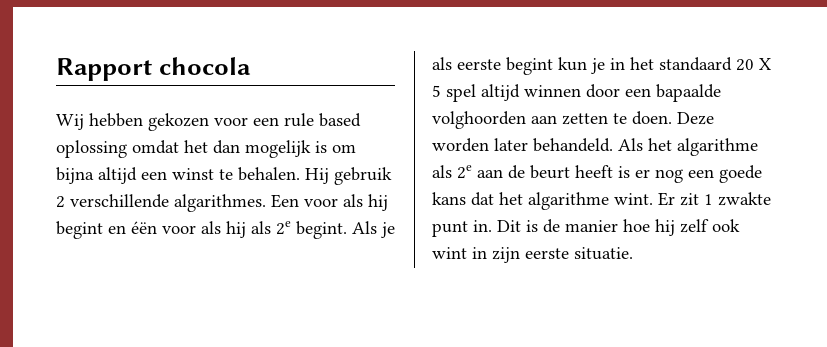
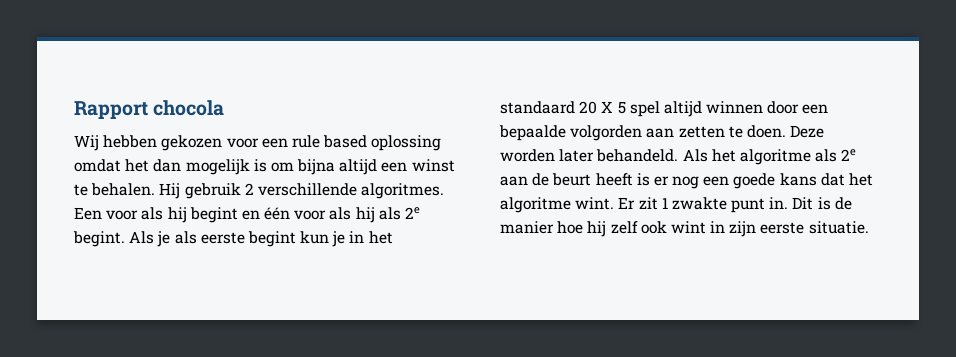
- Hij gebruik 2 verschillende algarithmes.
+ Hij gebruik 2 verschillende algoritmes.
- Een voor als hij begint en éën voor als hij als 2e begint.
+ Een voor als hij begint en één voor als hij als 2e begint.
- Als je als eerste begint kun je in het standaard 20 X 5 spel altijd winnen door een bapaalde volghoorden aan zetten te doen.
+ Als je als eerste begint kun je in het standaard 20 X 5 spel altijd winnen door een bepaalde volgorden aan zetten te doen.
- Als het algarithme als 2e aan de beurt heeft is er nog een goede kans dat het algarithme wint.
+ Als het algoritme als 2e aan de beurt heeft is er nog een goede kans dat het algoritme wint.

